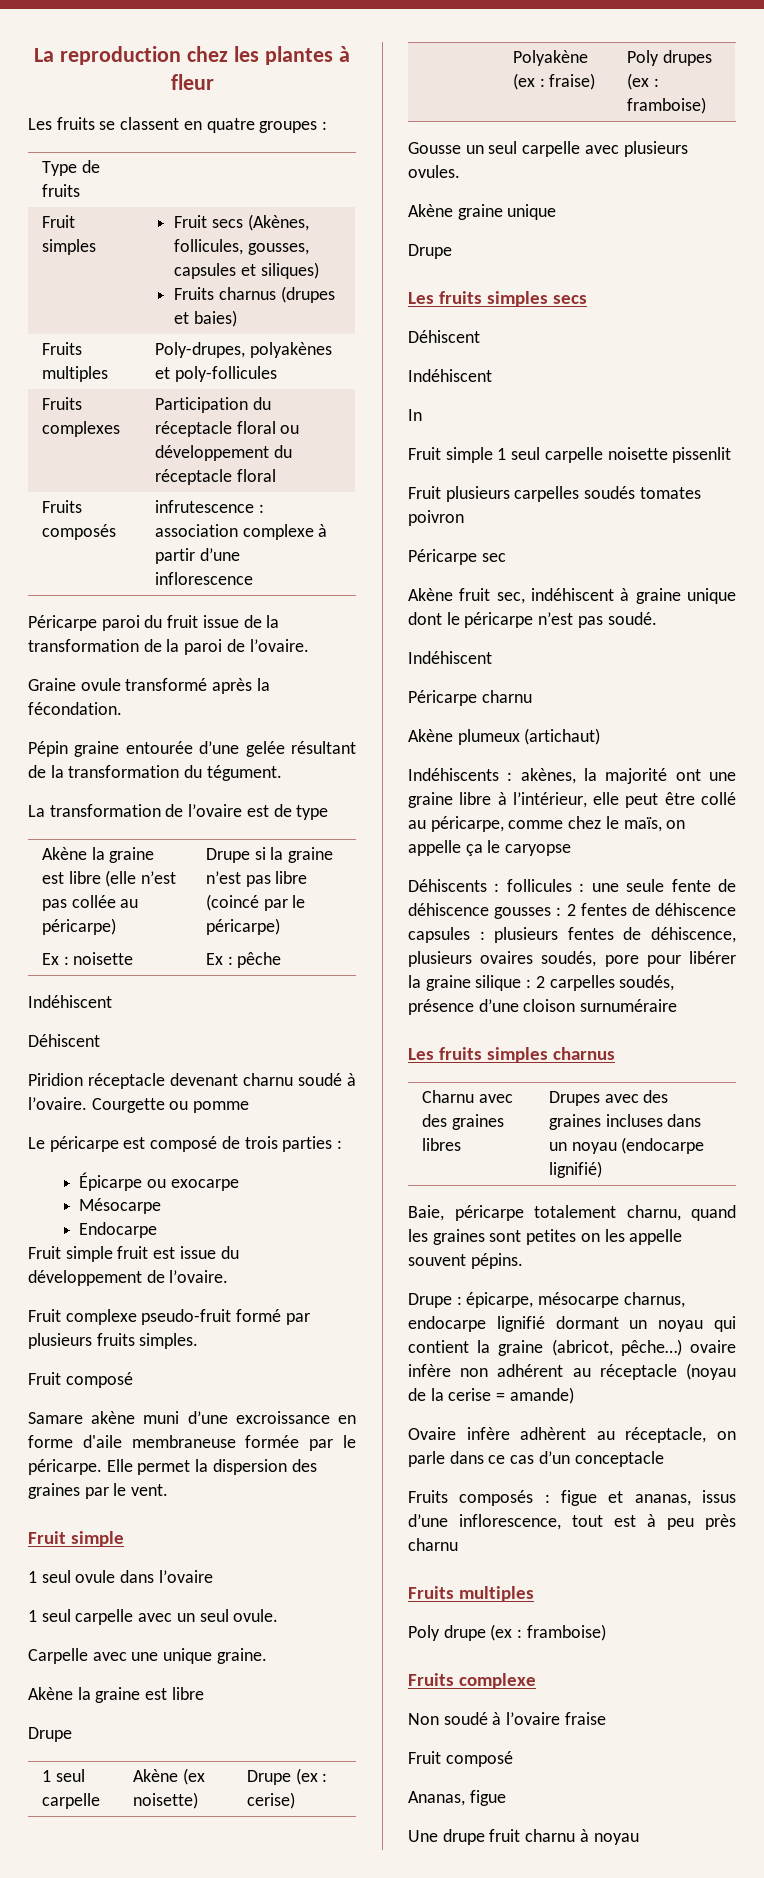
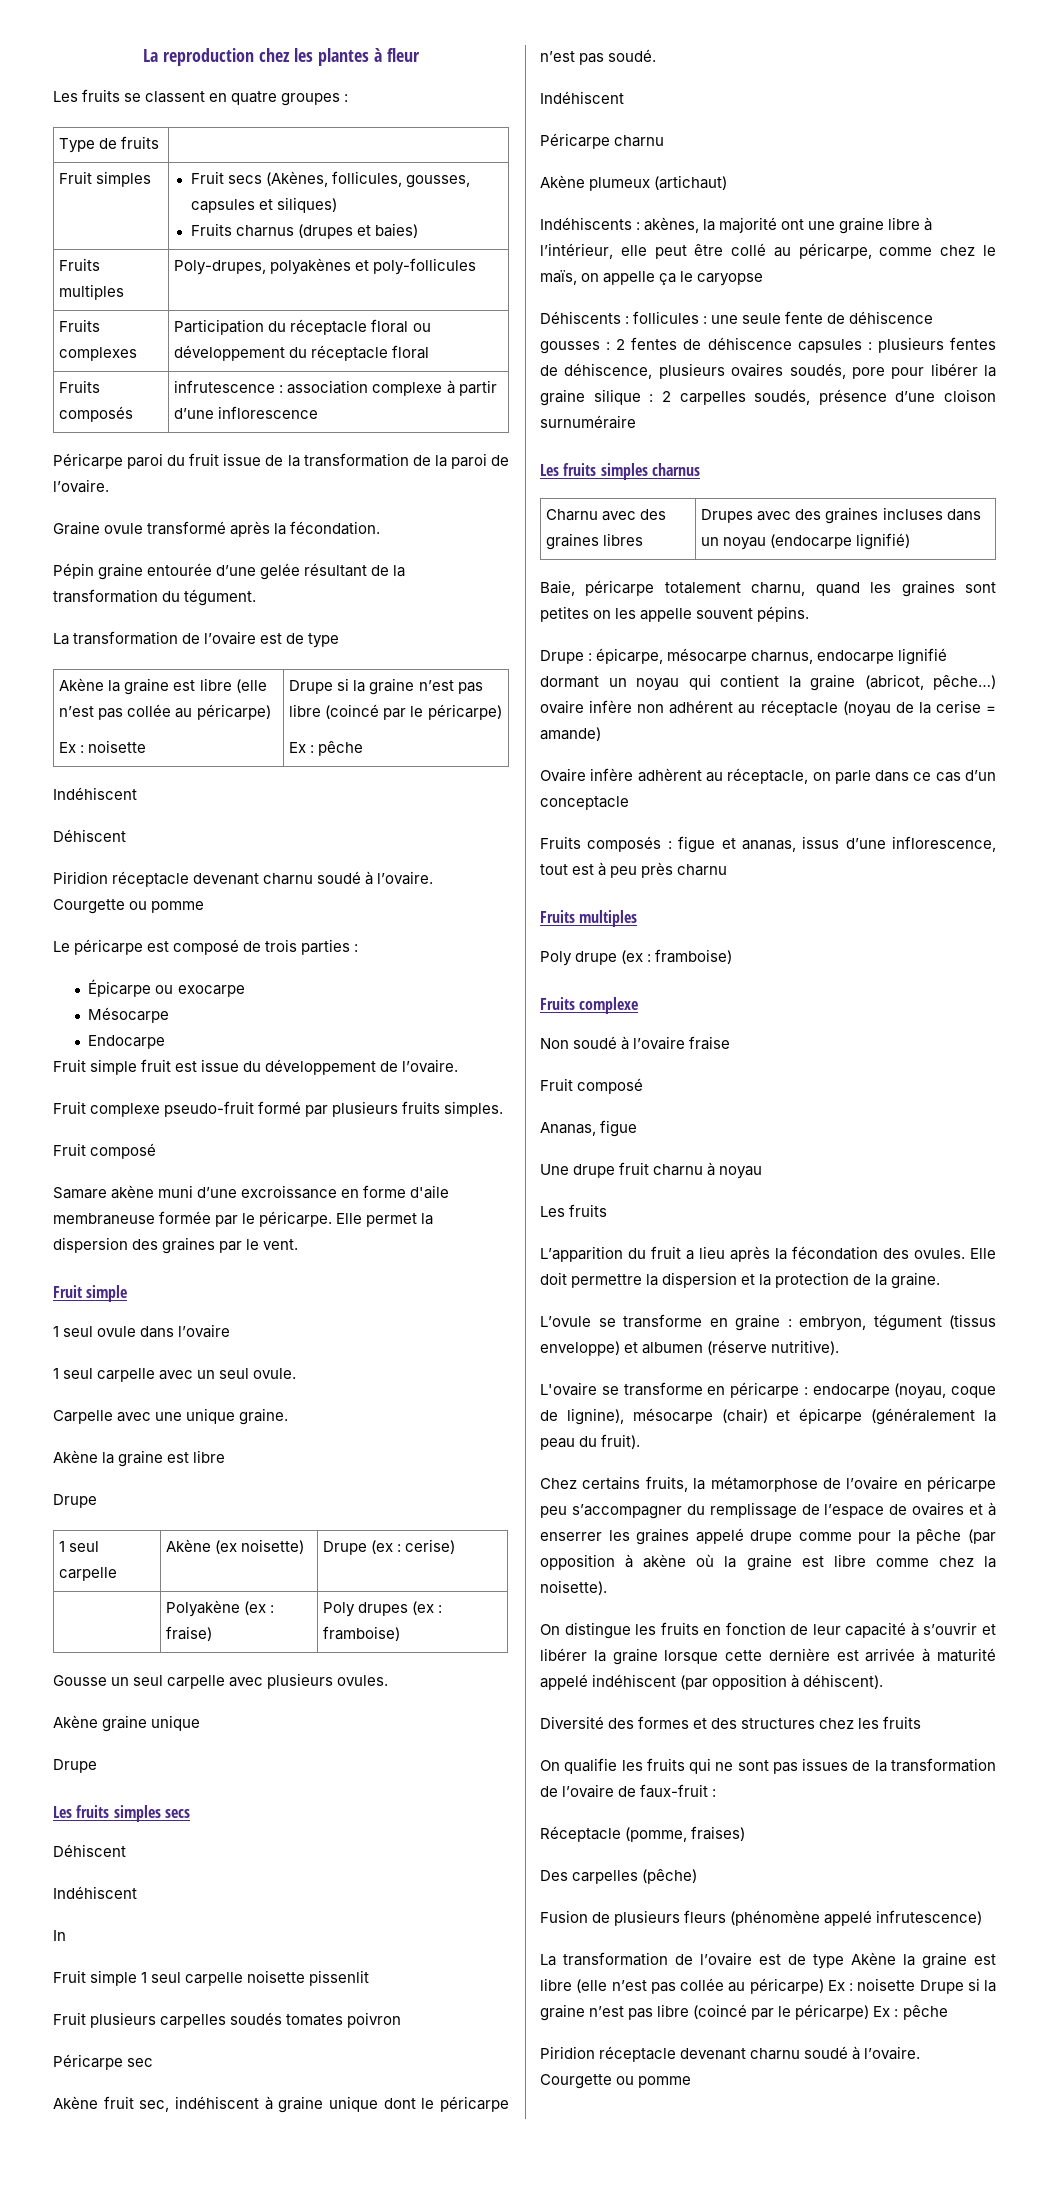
  Une drupe fruit charnu à noyau
+ Les fruits
+ L’apparition du fruit a lieu après la fécondation des ovules. Elle doit permettre la dispersion et la protection de la graine.
+ L’ovule se transforme en graine : embryon, tégument (tissus enveloppe) et albumen (réserve nutritive).
+ L'ovaire se transforme en péricarpe : endocarpe (noyau, coque de lignine), mésocarpe (chair) et épicarpe (généralement la peau du fruit).
+ Chez certains fruits, la métamorphose de l’ovaire en péricarpe peu s’accompagner du remplissage de l’espace de ovaires et à enserrer les graines appelé drupe comme pour la pêche (par opposition à akène où la graine est libre comme chez la noisette).
+ On distingue les fruits en fonction de leur capacité à s’ouvrir et libérer la graine lorsque cette dernière est arrivée à maturité appelé indéhiscent (par opposition à déhiscent).
+ Diversité des formes et des structures chez les fruits
+ On qualifie les fruits qui ne sont pas issues de la transformation de l’ovaire de faux-fruit :
+ Réceptacle (pomme, fraises)
+ Des carpelles (pêche)
+ Fusion de plusieurs fleurs (phénomène appelé infrutescence)
+ La transformation de l’ovaire est de type Akène la graine est libre (elle n’est pas collée au péricarpe) Ex : noisette Drupe si la graine n’est pas libre (coincé par le péricarpe) Ex : pêche
+ Piridion réceptacle devenant charnu soudé à l’ovaire. Courgette ou pomme

